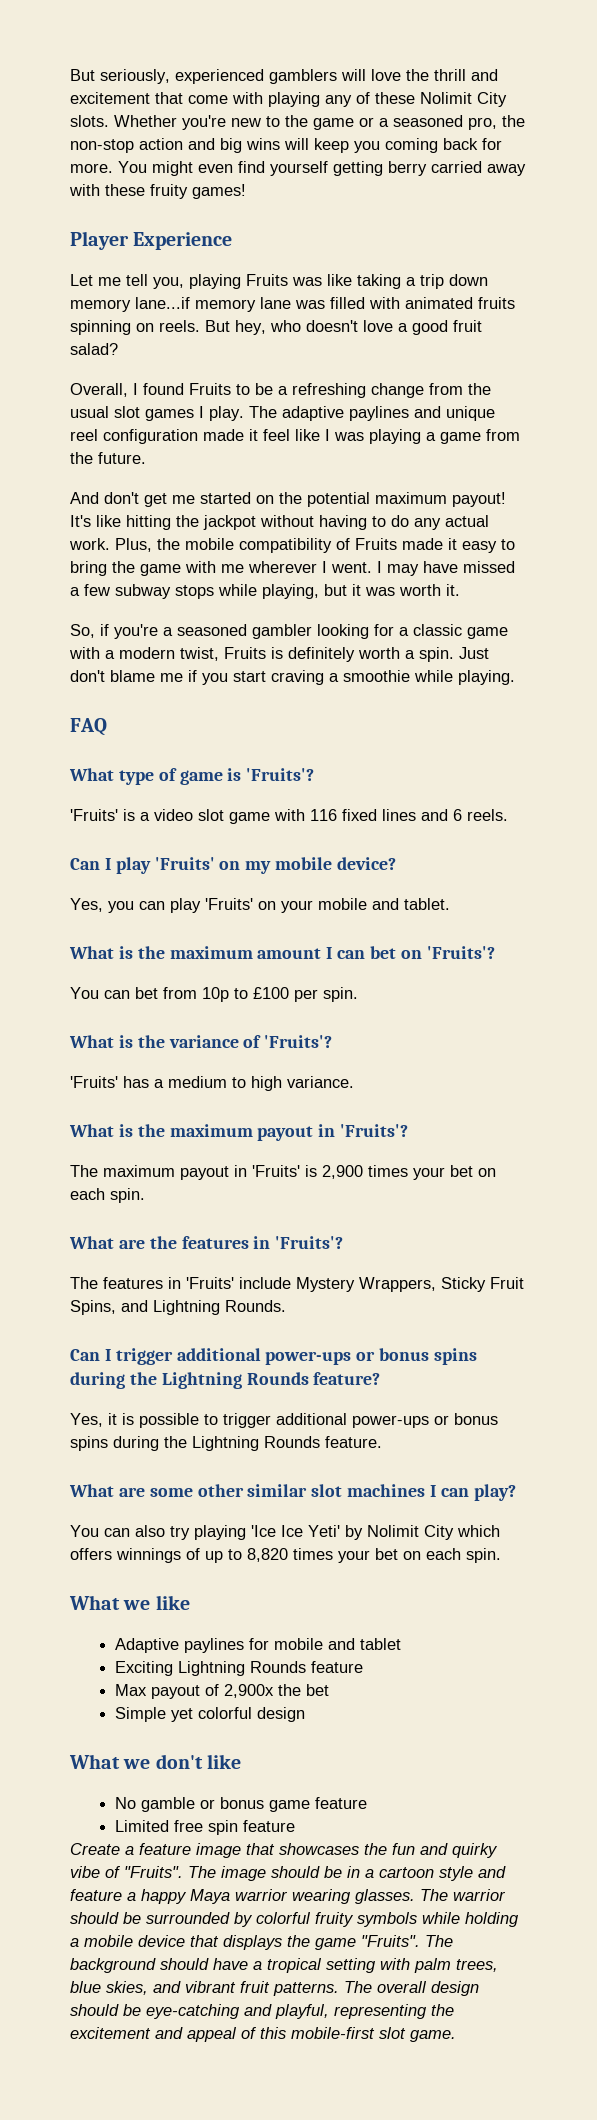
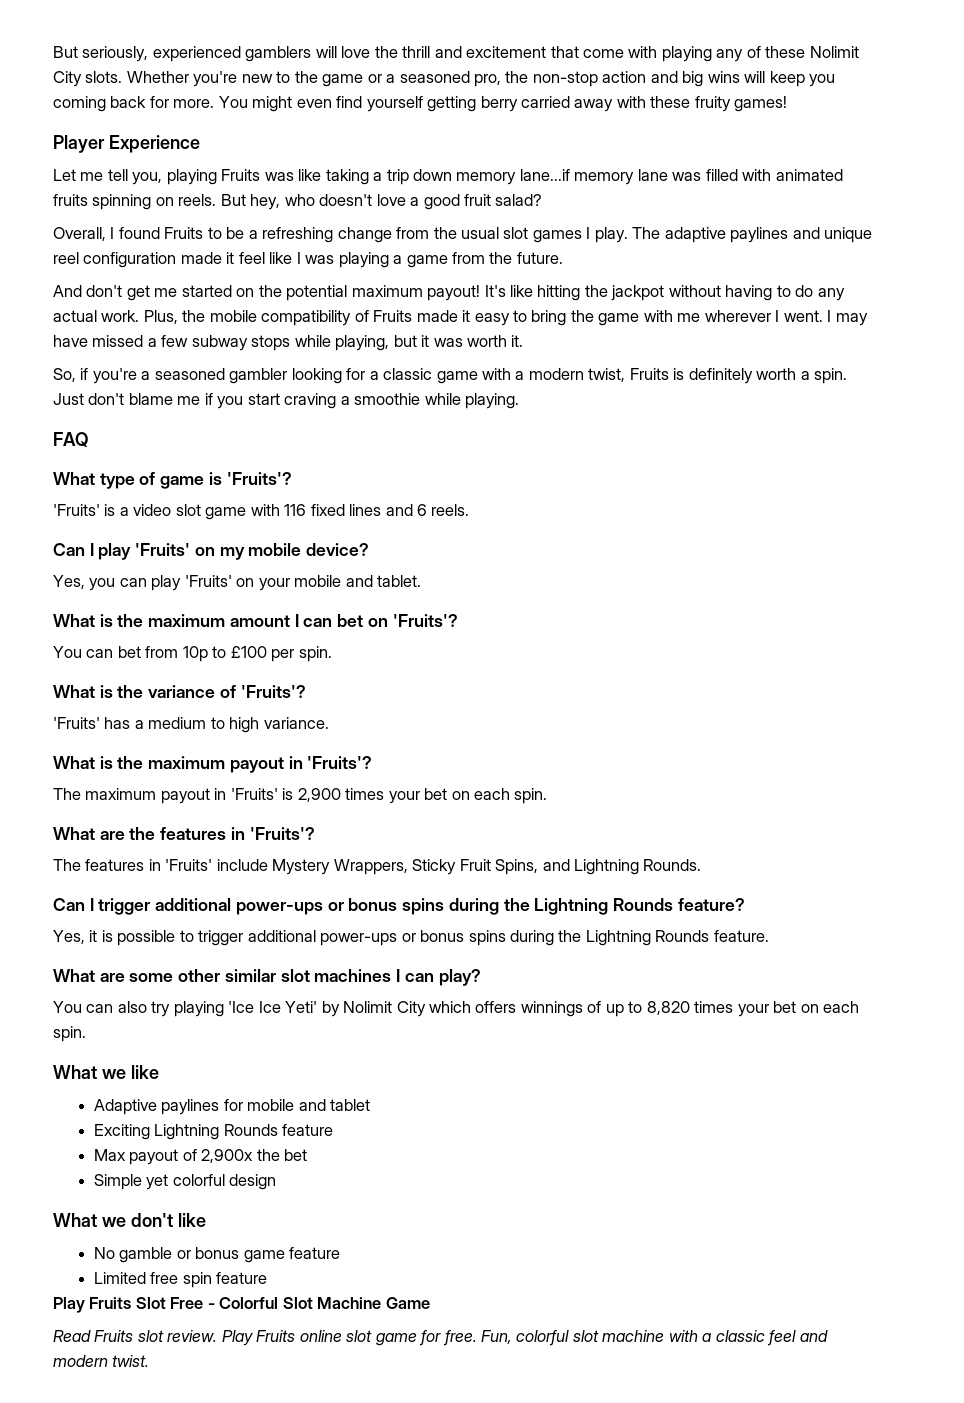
- Create a feature image that showcases the fun and quirky vibe of "Fruits". The image should be in a cartoon style and feature a happy Maya warrior wearing glasses. The warrior should be surrounded by colorful fruity symbols while holding a mobile device that displays the game "Fruits". The background should have a tropical setting with palm trees, blue skies, and vibrant fruit patterns. The overall design should be eye-catching and playful, representing the excitement and appeal of this mobile-first slot game.
+ Play Fruits Slot Free - Colorful Slot Machine Game
+ Read Fruits slot review. Play Fruits online slot game for free. Fun, colorful slot machine with a classic feel and modern twist.

